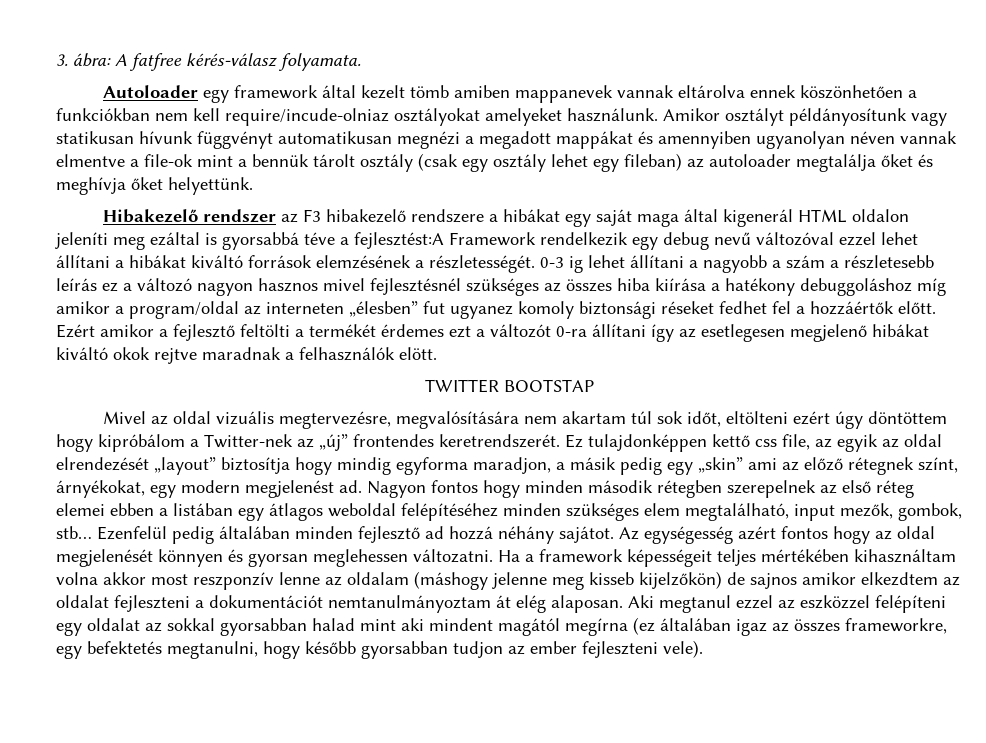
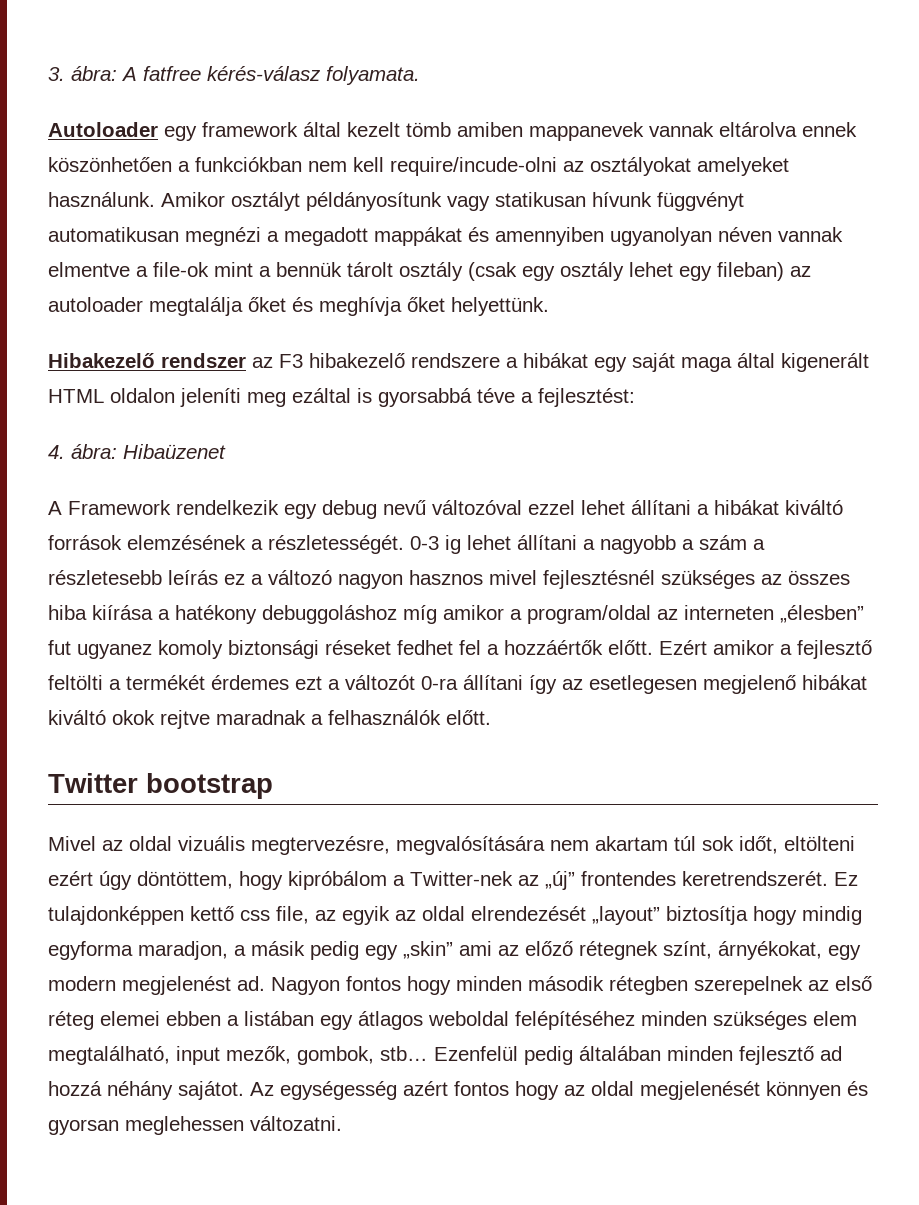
- Autoloader egy framework által kezelt tömb amiben mappanevek vannak eltárolva ennek köszönhetően a funkciókban nem kell require/incude-olniaz osztályokat amelyeket használunk.
+ Autoloader egy framework által kezelt tömb amiben mappanevek vannak eltárolva ennek köszönhetően a funkciókban nem kell require/incude-olni az osztályokat amelyeket használunk.
- Hibakezelő rendszer az F3 hibakezelő rendszere a hibákat egy saját maga által kigenerál HTML oldalon jeleníti meg ezáltal is gyorsabbá téve a fejlesztést:A Framework rendelkezik egy debug nevű változóval ezzel lehet állítani a hibákat kiváltó források elemzésének a részletességét.
+ Hibakezelő rendszer az F3 hibakezelő rendszere a hibákat egy saját maga által kigenerált HTML oldalon jeleníti meg ezáltal is gyorsabbá téve a fejlesztést:
+ 4. ábra: Hibaüzenet
+ A Framework rendelkezik egy debug nevű változóval ezzel lehet állítani a hibákat kiváltó források elemzésének a részletességét.
- Ezért amikor a fejlesztő feltölti a termékét érdemes ezt a változót 0-ra állítani így az esetlegesen megjelenő hibákat kiváltó okok rejtve maradnak a felhasználók elött.
- TWITTER BOOTSTAP
+ Ezért amikor a fejlesztő feltölti a termékét érdemes ezt a változót 0-ra állítani így az esetlegesen megjelenő hibákat kiváltó okok rejtve maradnak a felhasználók előtt.
+ Twitter bootstrap
- Mivel az oldal vizuális megtervezésre, megvalósítására nem akartam túl sok időt, eltölteni ezért úgy döntöttem hogy kipróbálom a Twitter-nek az „új” frontendes keretrendszerét.
+ Mivel az oldal vizuális megtervezésre, megvalósítására nem akartam túl sok időt, eltölteni ezért úgy döntöttem, hogy kipróbálom a Twitter-nek az „új” frontendes keretrendszerét.
- Ha a framework képességeit teljes mértékében kihasználtam volna akkor most reszponzív lenne az oldalam (máshogy jelenne meg kisseb kijelzőkön) de sajnos amikor elkezdtem az oldalat fejleszteni a dokumentációt nemtanulmányoztam át elég alaposan. Aki megtanul ezzel az eszközzel felépíteni egy oldalat az sokkal gyorsabban halad mint aki mindent magától megírna (ez általában igaz az összes frameworkre, egy befektetés megtanulni, hogy később gyorsabban tudjon az ember fejleszteni vele).

